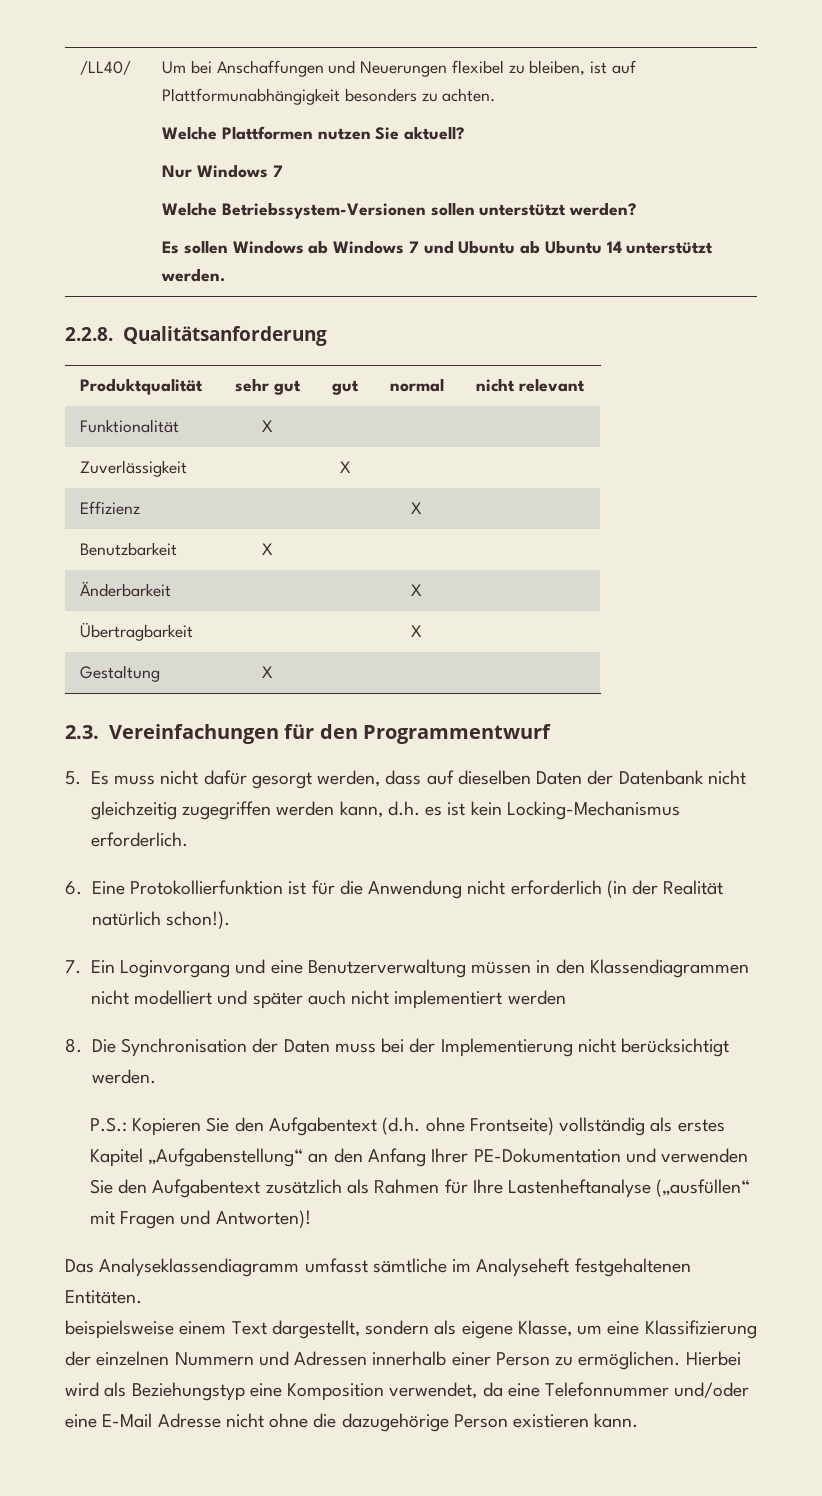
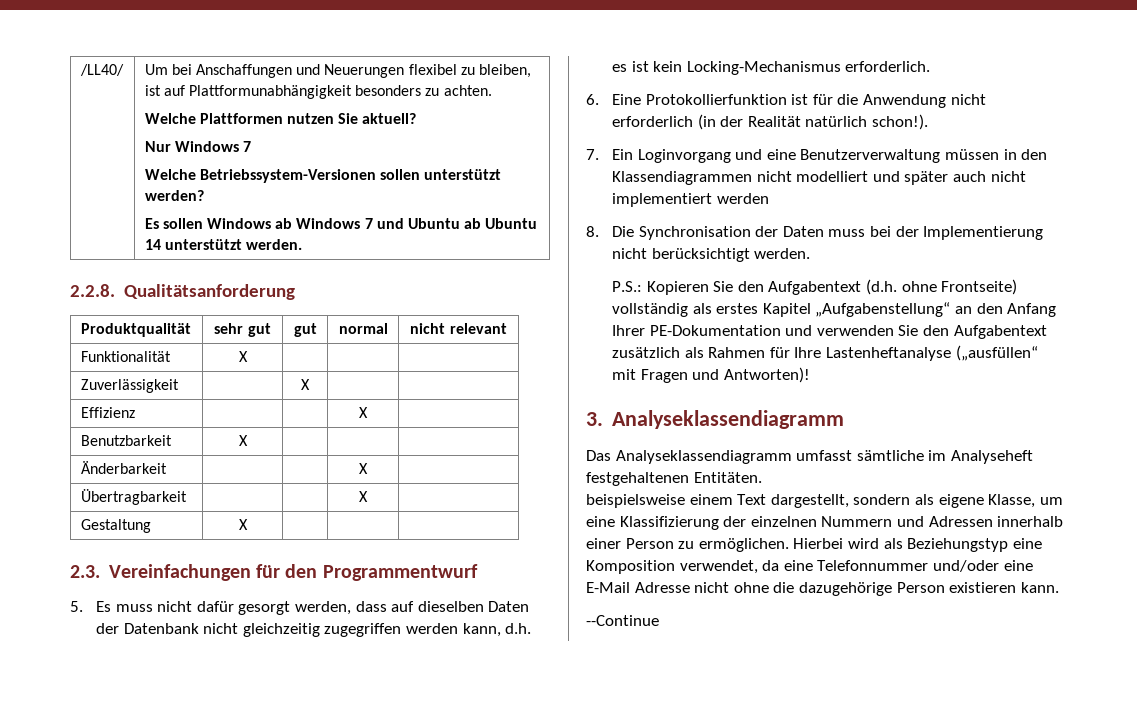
+ 3. Analyseklassendiagramm
+ --Continue

